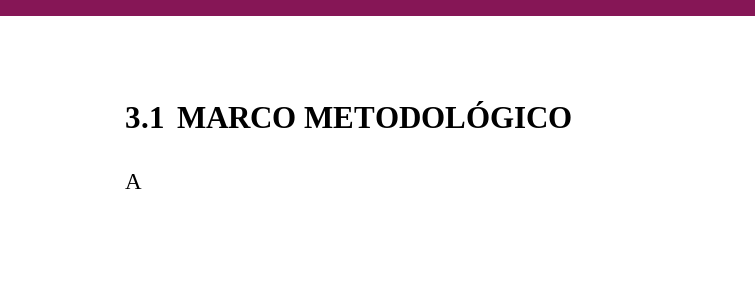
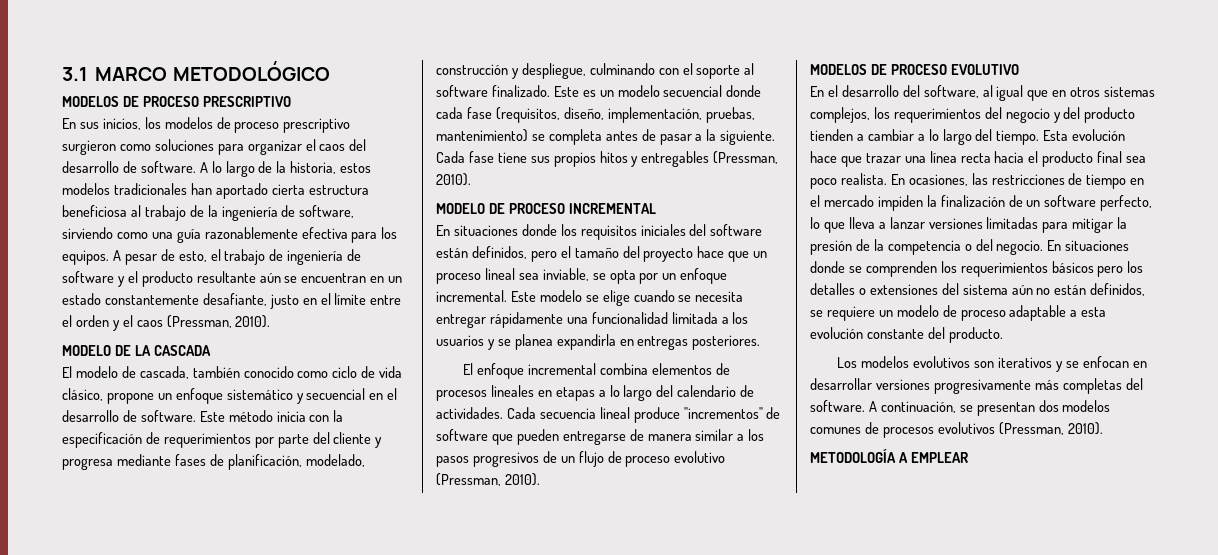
- A
+ MODELOS DE PROCESO PRESCRIPTIVO
+ En sus inicios, los modelos de proceso prescriptivo surgieron como soluciones para organizar el caos del desarrollo de software. A lo largo de la historia, estos modelos tradicionales han aportado cierta estructura beneficiosa al trabajo de la ingeniería de software, sirviendo como una guía razonablemente efectiva para los equipos. A pesar de esto, el trabajo de ingeniería de software y el producto resultante aún se encuentran en un estado constantemente desafiante, justo en el límite entre el orden y el caos (Pressman, 2010).
+ MODELO DE LA CASCADA
+ El modelo de cascada, también conocido como ciclo de vida clásico, propone un enfoque sistemático y secuencial en el desarrollo de software. Este método inicia con la especificación de requerimientos por parte del cliente y progresa mediante fases de planificación, modelado, construcción y despliegue, culminando con el soporte al software finalizado. Este es un modelo secuencial donde cada fase (requisitos, diseño, implementación, pruebas, mantenimiento) se completa antes de pasar a la siguiente. Cada fase tiene sus propios hitos y entregables (Pressman, 2010).
+ MODELO DE PROCESO INCREMENTAL
+ En situaciones donde los requisitos iniciales del software están definidos, pero el tamaño del proyecto hace que un proceso lineal sea inviable, se opta por un enfoque incremental. Este modelo se elige cuando se necesita entregar rápidamente una funcionalidad limitada a los usuarios y se planea expandirla en entregas posteriores.
+ El enfoque incremental combina elementos de procesos lineales en etapas a lo largo del calendario de actividades. Cada secuencia lineal produce "incrementos" de software que pueden entregarse de manera similar a los pasos progresivos de un flujo de proceso evolutivo (Pressman, 2010).
+ MODELOS DE PROCESO EVOLUTIVO
+ En el desarrollo del software, al igual que en otros sistemas complejos, los requerimientos del negocio y del producto tienden a cambiar a lo largo del tiempo. Esta evolución hace que trazar una línea recta hacia el producto final sea poco realista. En ocasiones, las restricciones de tiempo en el mercado impiden la finalización de un software perfecto, lo que lleva a lanzar versiones limitadas para mitigar la presión de la competencia o del negocio. En situaciones donde se comprenden los requerimientos básicos pero los detalles o extensiones del sistema aún no están definidos, se requiere un modelo de proceso adaptable a esta evolución constante del producto.
+ Los modelos evolutivos son iterativos y se enfocan en desarrollar versiones progresivamente más completas del software. A continuación, se presentan dos modelos comunes de procesos evolutivos (Pressman, 2010).
+ METODOLOGÍA A EMPLEAR

